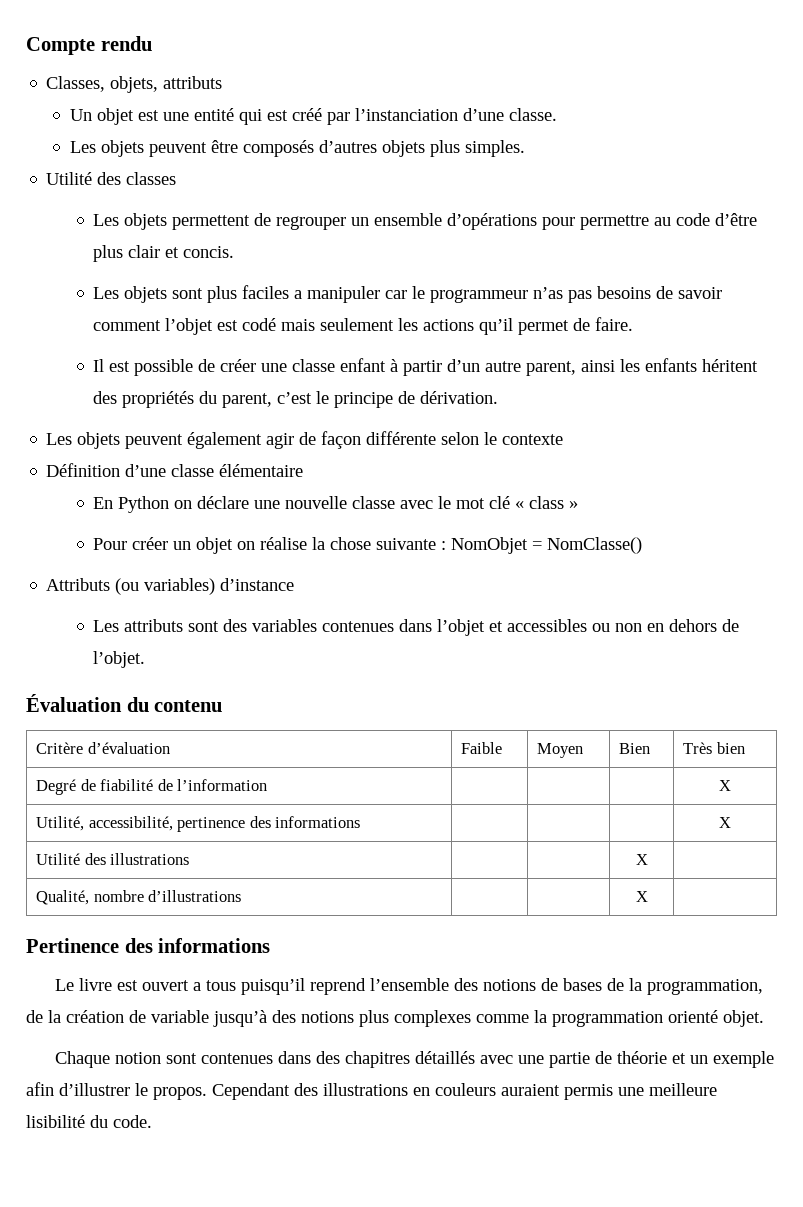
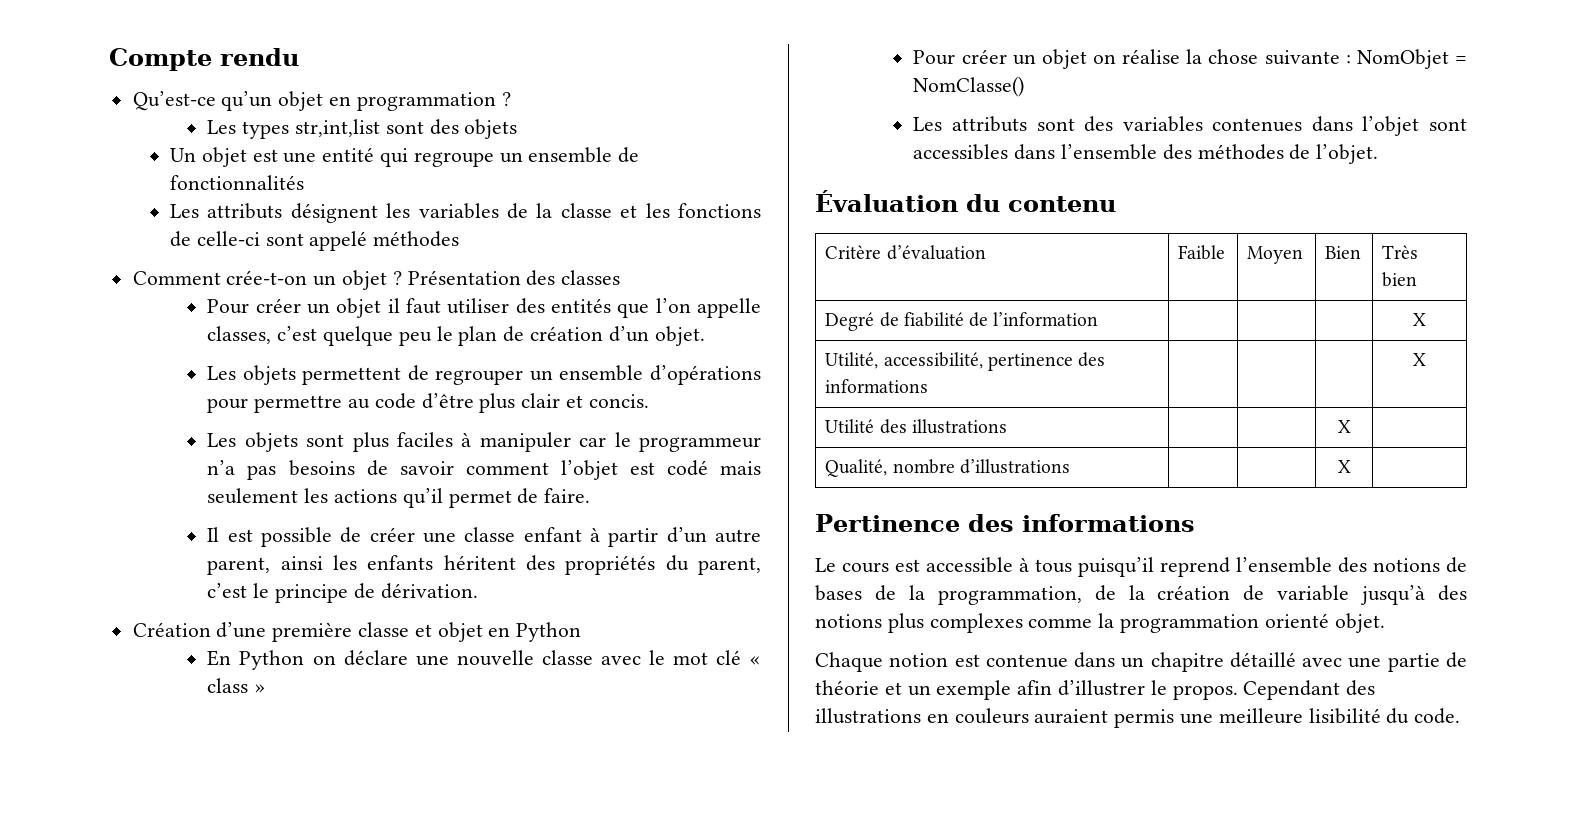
- Classes, objets, attributs
+ Qu’est-ce qu’un objet en programmation ?
+ Les types str,int,list sont des objets
- Un objet est une entité qui est créé par l’instanciation d’une classe.
- Les objets peuvent être composés d’autres objets plus simples.
- Utilité des classes
+ Un objet est une entité qui regroupe un ensemble de fonctionnalités
+ Les attributs désignent les variables de la classe et les fonctions de celle-ci sont appelé méthodes
+ Comment crée-t-on un objet ? Présentation des classes
+ Pour créer un objet il faut utiliser des entités que l’on appelle classes, c’est quelque peu le plan de création d’un objet.
- Les objets sont plus faciles a manipuler car le programmeur n’as pas besoins de savoir comment l’objet est codé mais seulement les actions qu’il permet de faire.
+ Les objets sont plus faciles à manipuler car le programmeur n’a pas besoins de savoir comment l’objet est codé mais seulement les actions qu’il permet de faire.
- Les objets peuvent également agir de façon différente selon le contexte
- Définition d’une classe élémentaire
+ Création d’une première classe et objet en Python
- Attributs (ou variables) d’instance
- Les attributs sont des variables contenues dans l’objet et accessibles ou non en dehors de l’objet.
+ Les attributs sont des variables contenues dans l’objet sont accessibles dans l’ensemble des méthodes de l’objet.
- Le livre est ouvert a tous puisqu’il reprend l’ensemble des notions de bases de la programmation, de la création de variable jusqu’à des notions plus complexes comme la programmation orienté objet.
+ Le cours est accessible à tous puisqu’il reprend l’ensemble des notions de bases de la programmation, de la création de variable jusqu’à des notions plus complexes comme la programmation orienté objet.
- Chaque notion sont contenues dans des chapitres détaillés avec une partie de théorie et un exemple afin d’illustrer le propos.
+ Chaque notion est contenue dans un chapitre détaillé avec une partie de théorie et un exemple afin d’illustrer le propos.

